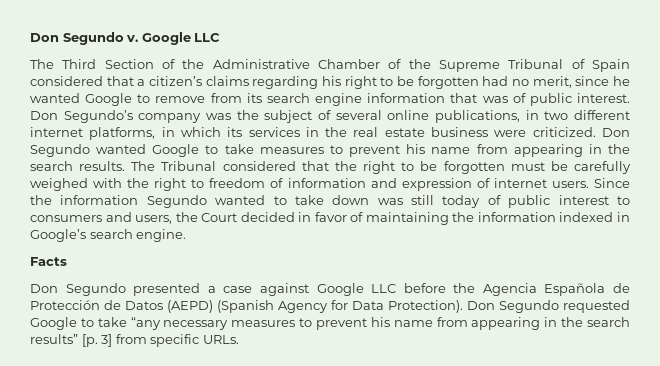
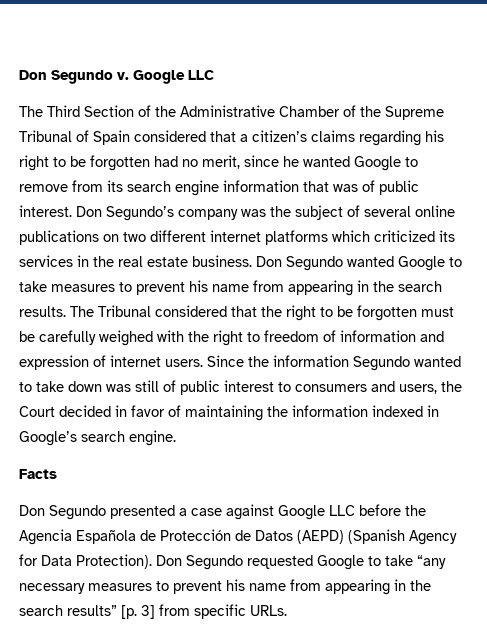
- Don Segundo’s company was the subject of several online publications, in two different internet platforms, in which its services in the real estate business were criticized.
+ Don Segundo’s company was the subject of several online publications on two different internet platforms which criticized its services in the real estate business.
- Since the information Segundo wanted to take down was still today of public interest to consumers and users, the Court decided in favor of maintaining the information indexed in Google’s search engine.
+ Since the information Segundo wanted to take down was still of public interest to consumers and users, the Court decided in favor of maintaining the information indexed in Google’s search engine.

